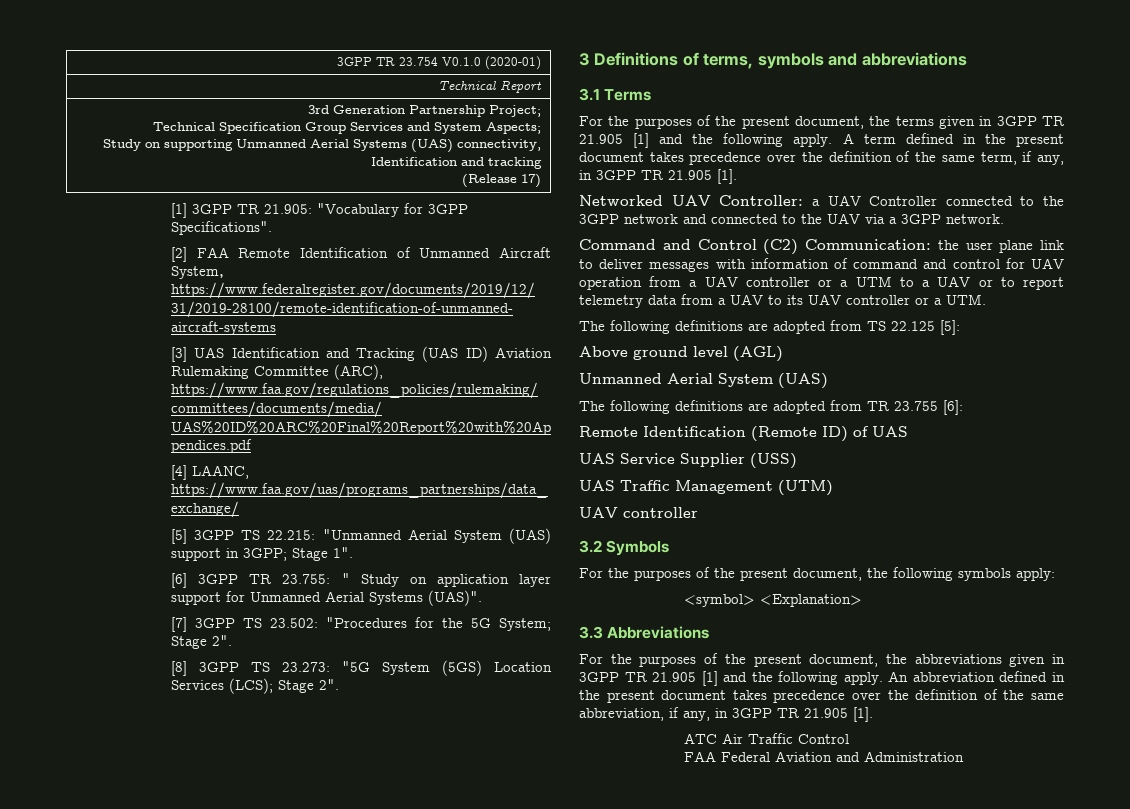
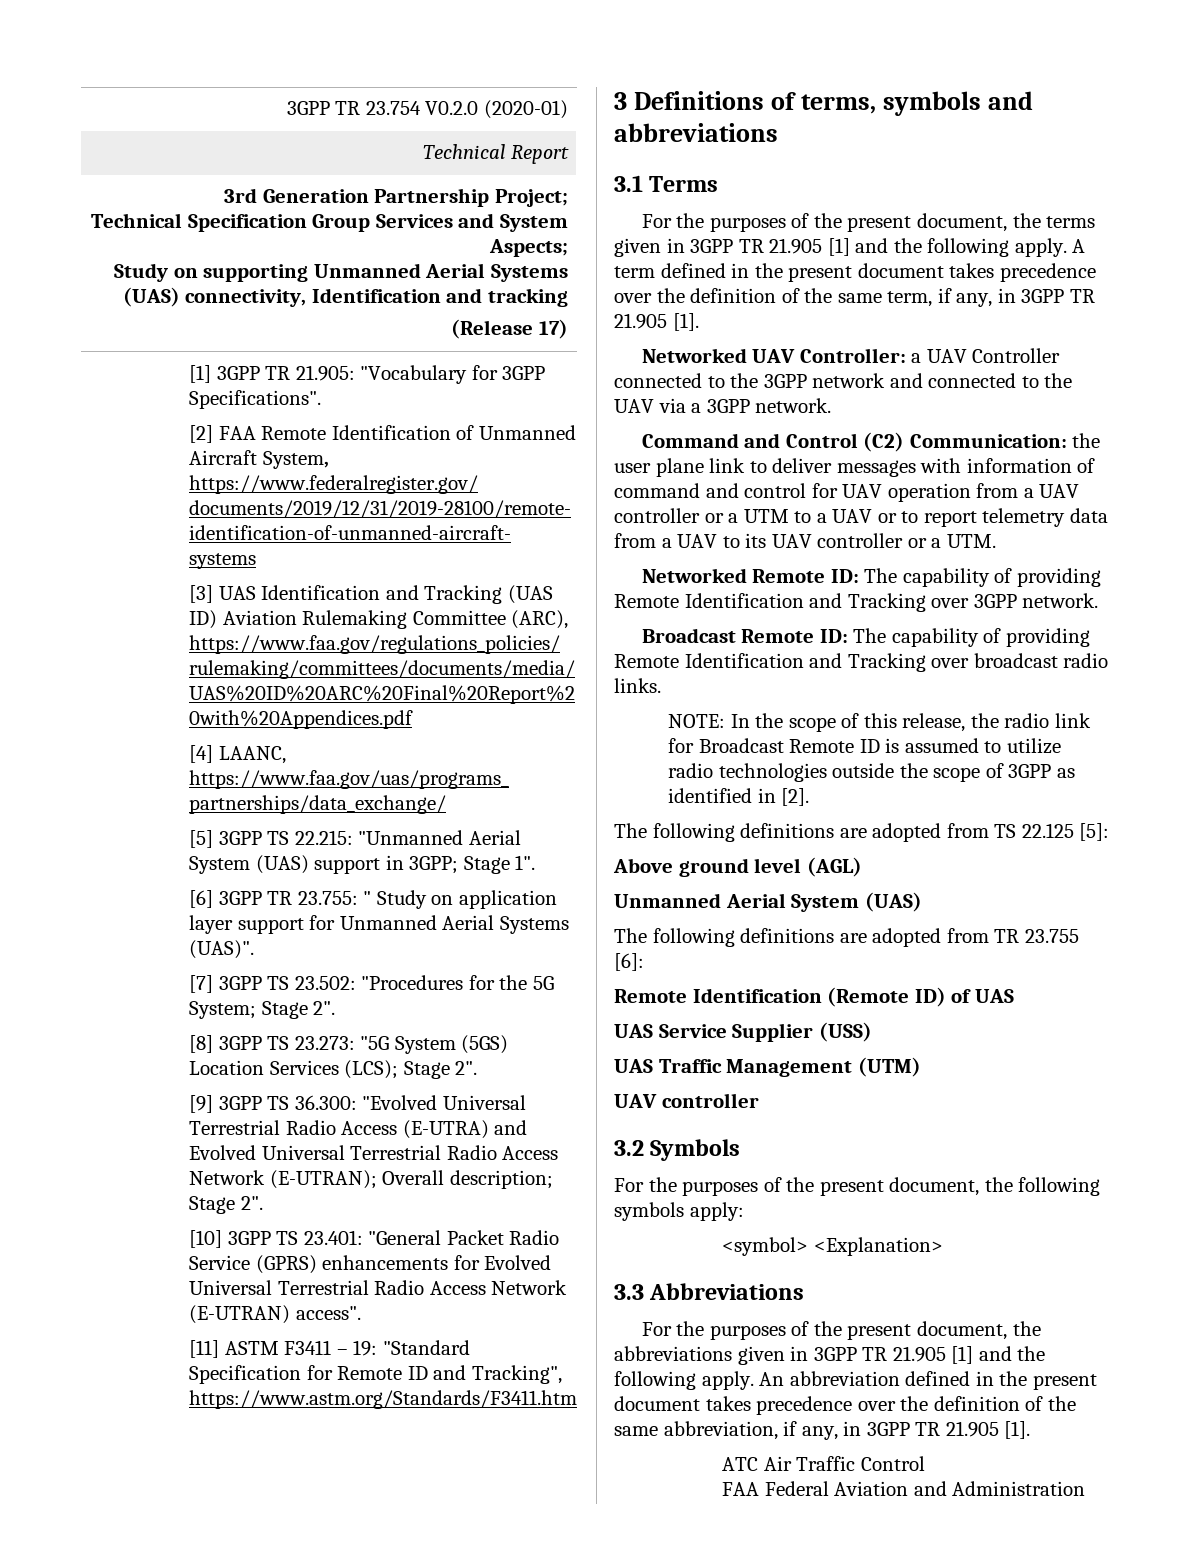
- 3GPP TR 23.754 V0.1.0 (2020-01)
+ 3GPP TR 23.754 V0.2.0 (2020-01)
+ [9] 3GPP TS 36.300: "Evolved Universal Terrestrial Radio Access (E-UTRA) and Evolved Universal Terrestrial Radio Access Network (E-UTRAN); Overall description; Stage 2".
+ [10] 3GPP TS 23.401: "General Packet Radio Service (GPRS) enhancements for Evolved Universal Terrestrial Radio Access Network (E-UTRAN) access".
+ [11] ASTM F3411 – 19: "Standard Specification for Remote ID and Tracking", https://www.astm.org/Standards/F3411.htm
+ Networked Remote ID: The capability of providing Remote Identification and Tracking over 3GPP network.
+ Broadcast Remote ID: The capability of providing Remote Identification and Tracking over broadcast radio links.
+ NOTE: In the scope of this release, the radio link for Broadcast Remote ID is assumed to utilize radio technologies outside the scope of 3GPP as identified in [2].

